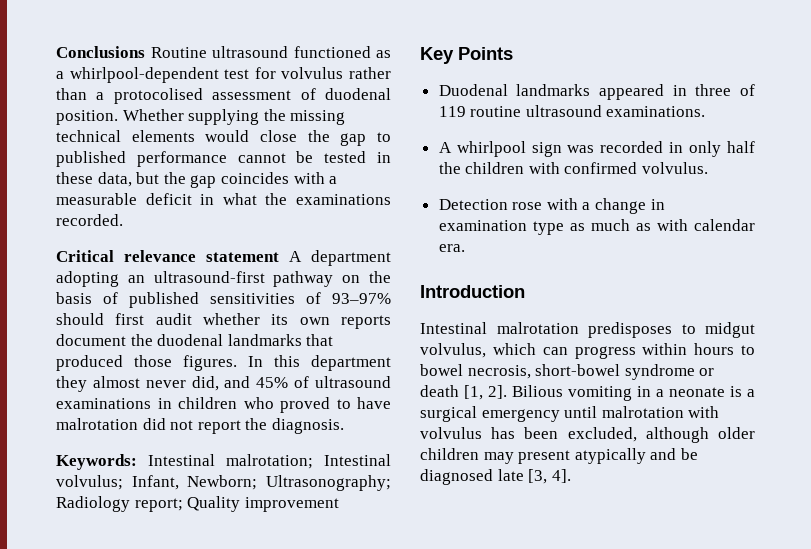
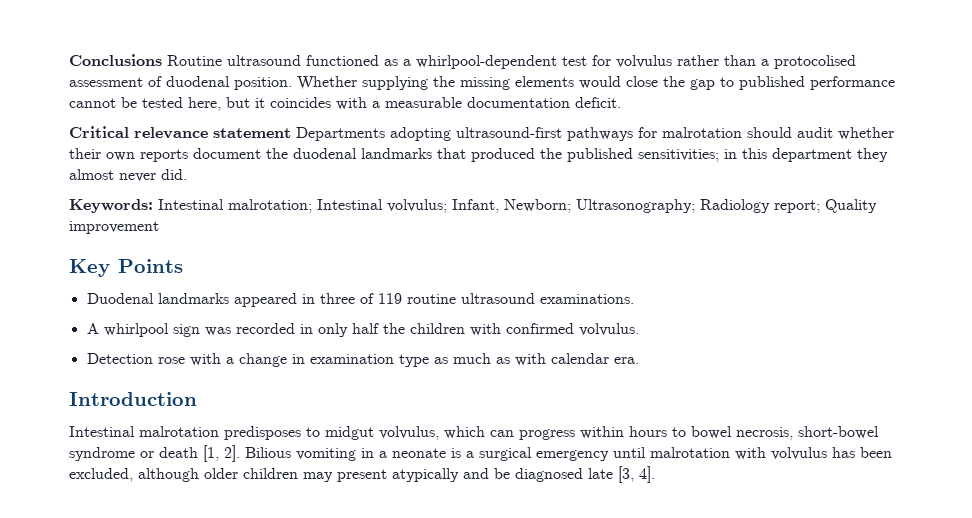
- Whether supplying the missing technical elements would close the gap to published performance cannot be tested in these data, but the gap coincides with a measurable deficit in what the examinations recorded.
- Critical relevance statement A department adopting an ultrasound-first pathway on the basis of published sensitivities of 93–97% should first audit whether its own reports document the duodenal landmarks that produced those figures. In this department they almost never did, and 45% of ultrasound examinations in children who proved to have malrotation did not report the diagnosis.
+ Whether supplying the missing elements would close the gap to published performance cannot be tested here, but it coincides with a measurable documentation deficit.
+ Critical relevance statement Departments adopting ultrasound-first pathways for malrotation should audit whether their own reports document the duodenal landmarks that produced the published sensitivities; in this department they almost never did.

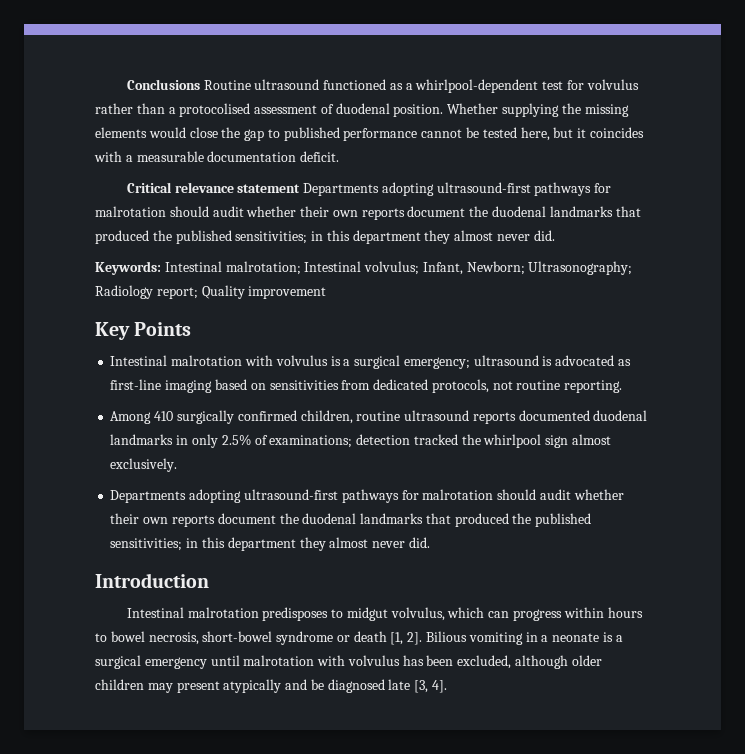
- Duodenal landmarks appeared in three of 119 routine ultrasound examinations.
- A whirlpool sign was recorded in only half the children with confirmed volvulus.
- Detection rose with a change in examination type as much as with calendar era.
+ Intestinal malrotation with volvulus is a surgical emergency; ultrasound is advocated as first-line imaging based on sensitivities from dedicated protocols, not routine reporting.
+ Among 410 surgically confirmed children, routine ultrasound reports documented duodenal landmarks in only 2.5% of examinations; detection tracked the whirlpool sign almost exclusively.
+ Departments adopting ultrasound-first pathways for malrotation should audit whether their own reports document the duodenal landmarks that produced the published sensitivities; in this department they almost never did.

